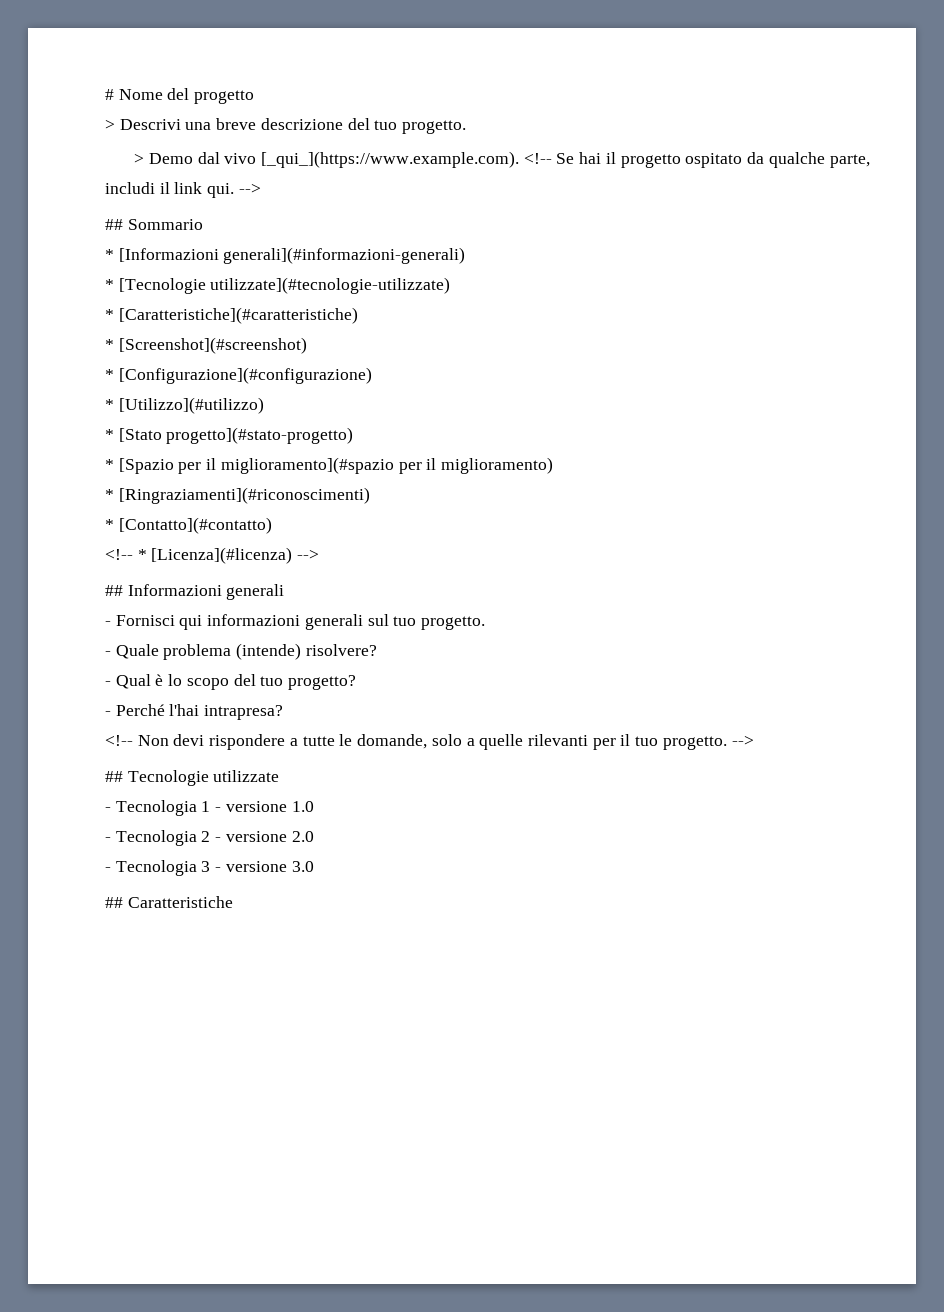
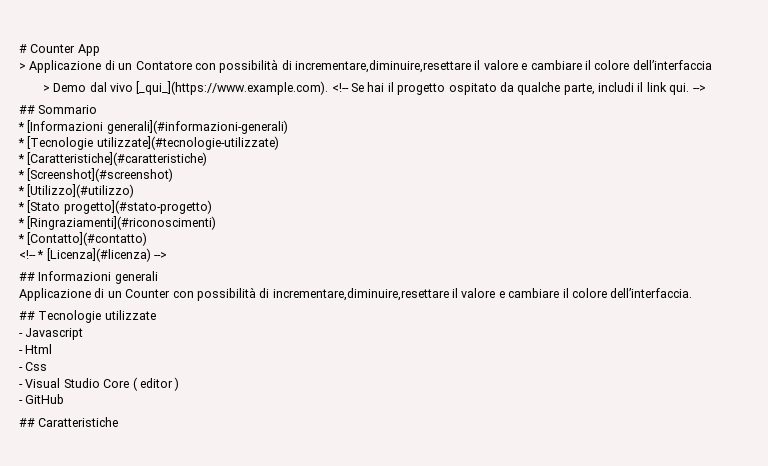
- # Nome del progetto
- > Descrivi una breve descrizione del tuo progetto.
+ # Counter App
+ > Applicazione di un Contatore con possibilità di incrementare,diminuire,resettare il valore e cambiare il colore dell’interfaccia
- * [Configurazione](#configurazione)
- * [Spazio per il miglioramento](#spazio per il miglioramento)
- - Fornisci qui informazioni generali sul tuo progetto.
- - Quale problema (intende) risolvere?
- - Qual è lo scopo del tuo progetto?
- - Perché l'hai intrapresa?
- <!-- Non devi rispondere a tutte le domande, solo a quelle rilevanti per il tuo progetto. -->
+ Applicazione di un Counter con possibilità di incrementare,diminuire,resettare il valore e cambiare il colore dell’interfaccia.
  ## Tecnologie utilizzate
- - Tecnologia 1 - versione 1.0
- - Tecnologia 2 - versione 2.0
- - Tecnologia 3 - versione 3.0
+ - Javascript
+ - Html
+ - Css
+ - Visual Studio Core ( editor )
+ - GitHub

